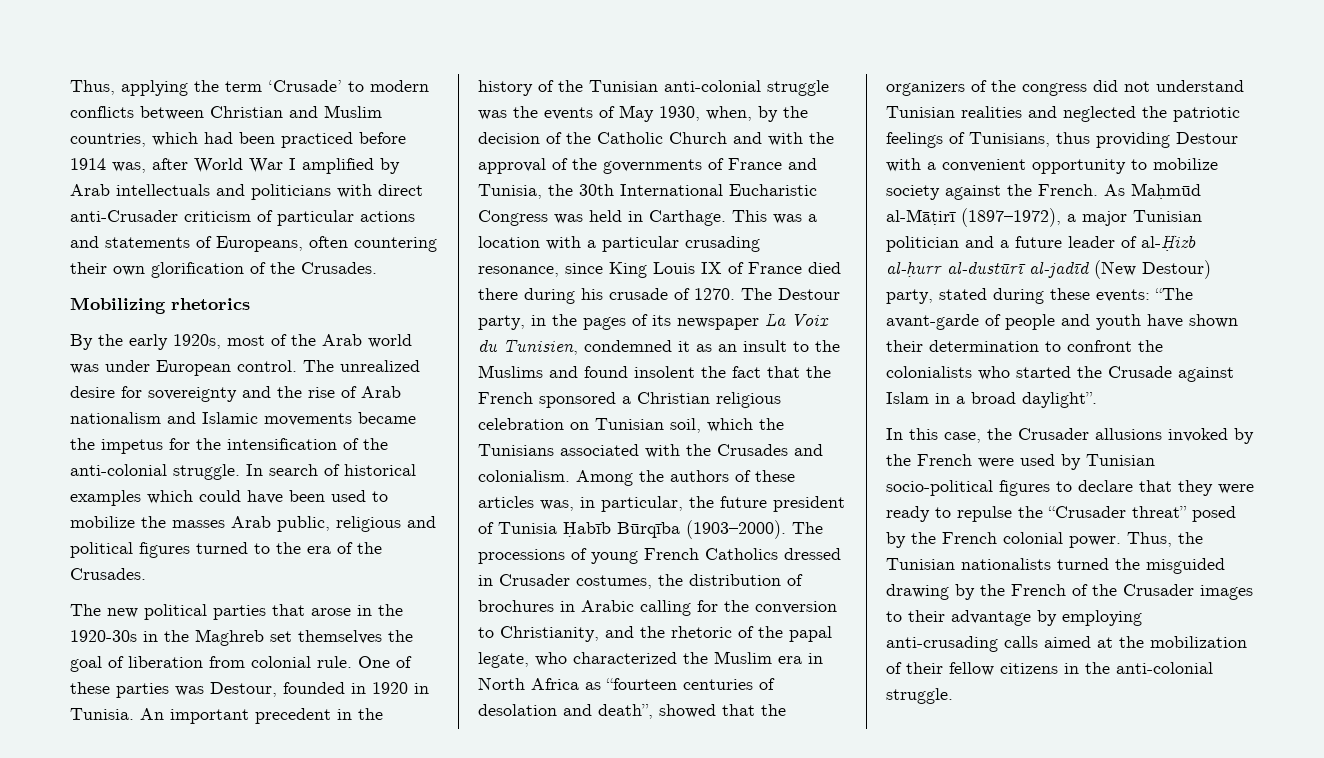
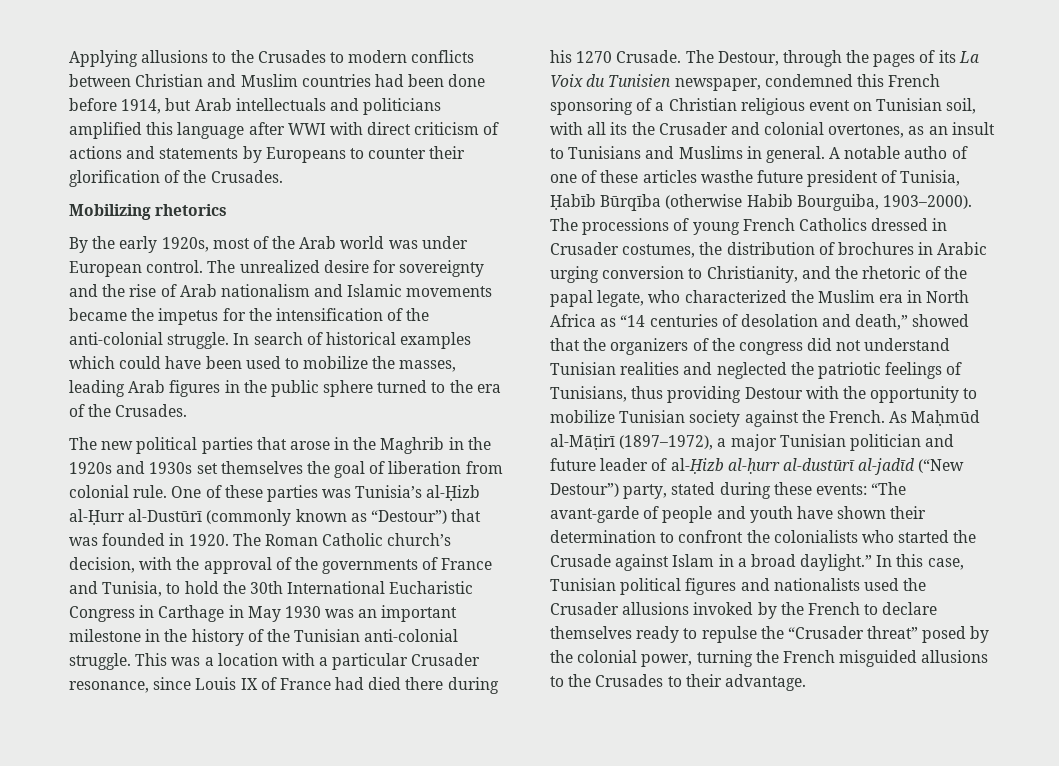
- Thus, applying the term ‘Crusade’ to modern conflicts between Christian and Muslim countries, which had been practiced before 1914 was, after World War I amplified by Arab intellectuals and politicians with direct anti-Crusader criticism of particular actions and statements of Europeans, often countering their own glorification of the Crusades.
+ Applying allusions to the Crusades to modern conflicts between Christian and Muslim countries had been done before 1914, but Arab intellectuals and politicians amplified this language after WWI with direct criticism of actions and statements by Europeans to counter their glorification of the Crusades.
- In search of historical examples which could have been used to mobilize the masses Arab public, religious and political figures turned to the era of the Crusades.
+ In search of historical examples which could have been used to mobilize the masses, leading Arab figures in the public sphere turned to the era of the Crusades.
- The new political parties that arose in the 1920-30s in the Maghreb set themselves the goal of liberation from colonial rule.
+ The new political parties that arose in the Maghrib in the 1920s and 1930s set themselves the goal of liberation from colonial rule.
- One of these parties was Destour, founded in 1920 in Tunisia. An important precedent in the history of the Tunisian anti-colonial struggle was the events of May 1930, when, by the decision of the Catholic Church and with the approval of the governments of France and Tunisia, the 30th International Eucharistic Congress was held in Carthage.
+ One of these parties was Tunisia’s al-Ḥizb al-Ḥurr al-Dustūrī (commonly known as “Destour”) that was founded in 1920. The Roman Catholic church’s decision, with the approval of the governments of France and Tunisia, to hold the 30th International Eucharistic Congress in Carthage in May 1930 was an important milestone in the history of the Tunisian anti-colonial struggle.
- This was a location with a particular crusading resonance, since King Louis IX of France died there during his crusade of 1270. The Destour party, in the pages of its newspaper La Voix du Tunisien, condemned it as an insult to the Muslims and found insolent the fact that the French sponsored a Christian religious celebration on Tunisian soil, which the Tunisians associated with the Crusades and colonialism. Among the authors of these articles was, in particular, the future president of Tunisia Ḥabīb Būrqība (1903–2000).
+ This was a location with a particular Crusader resonance, since Louis IX of France had died there during his 1270 Crusade. The Destour, through the pages of its La Voix du Tunisien newspaper, condemned this French sponsoring of a Christian religious event on Tunisian soil, with all its the Crusader and colonial overtones, as an insult to Tunisians and Muslims in general. A notable autho of one of these articles wasthe future president of Tunisia, Ḥabīb Būrqība (otherwise Habib Bourguiba, 1903–2000).
- The processions of young French Catholics dressed in Crusader costumes, the distribution of brochures in Arabic calling for the conversion to Christianity, and the rhetoric of the papal legate, who characterized the Muslim era in North Africa as “fourteen centuries of desolation and death”, showed that the organizers of the congress did not understand Tunisian realities and neglected the patriotic feelings of Tunisians, thus providing Destour with a convenient opportunity to mobilize society against the French.
+ The processions of young French Catholics dressed in Crusader costumes, the distribution of brochures in Arabic urging conversion to Christianity, and the rhetoric of the papal legate, who characterized the Muslim era in North Africa as “14 centuries of desolation and death,” showed that the organizers of the congress did not understand Tunisian realities and neglected the patriotic feelings of Tunisians, thus providing Destour with the opportunity to mobilize Tunisian society against the French.
- As Maḥmūd al-Māṭirī (1897–1972), a major Tunisian politician and a future leader of al-Ḥizb al-ḥurr al-dustūrī al-jadīd (New Destour) party, stated during these events:
+ As Maḥmūd al-Māṭirī (1897–1972), a major Tunisian politician and future leader of al-Ḥizb al-ḥurr al-dustūrī al-jadīd (“New Destour”) party, stated during these events:
- “The avant-garde of people and youth have shown their determination to confront the colonialists who started the Crusade against Islam in a broad daylight”.
- In this case, the Crusader allusions invoked by the French were used by Tunisian socio-political figures to declare that they were ready to repulse the “Crusader threat” posed by the French colonial power. Thus, the Tunisian nationalists turned the misguided drawing by the French of the Crusader images to their advantage by employing anti-crusading calls aimed at the mobilization of their fellow citizens in the anti-colonial struggle.
+ “The avant-garde of people and youth have shown their determination to confront the colonialists who started the Crusade against Islam in a broad daylight.” In this case, Tunisian political figures and nationalists used the Crusader allusions invoked by the French to declare themselves ready to repulse the “Crusader threat” posed by the colonial power, turning the French misguided allusions to the Crusades to their advantage.

